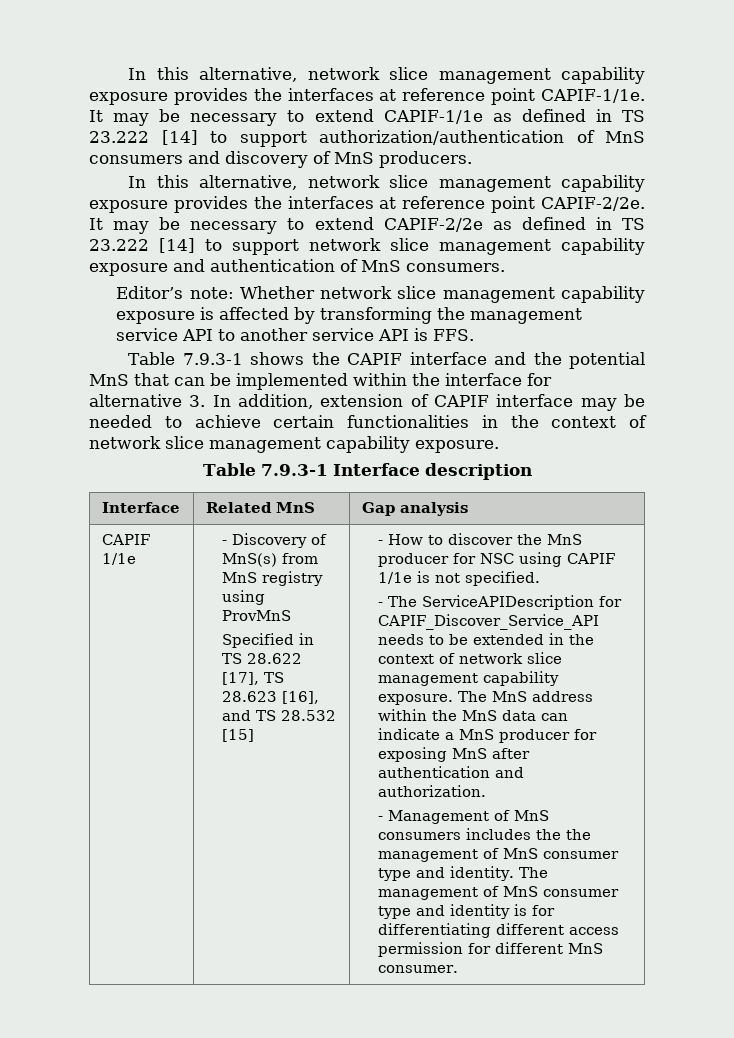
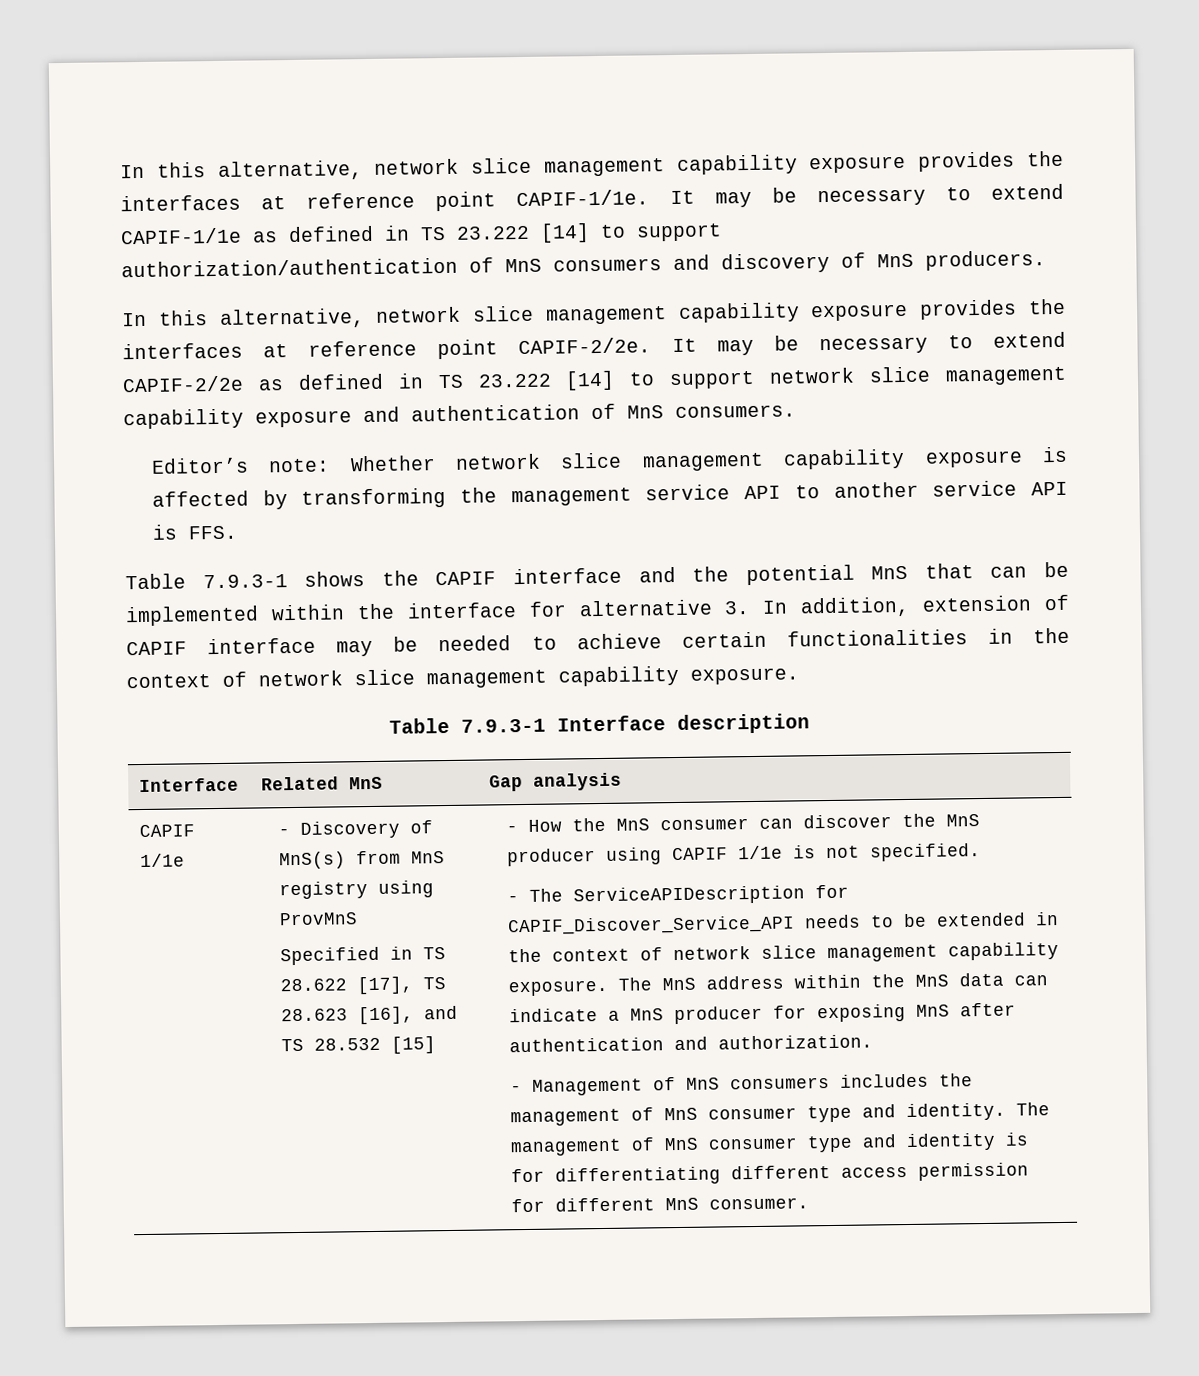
- - How to discover the MnS producer for NSC using CAPIF 1/1e is not specified.
+ - How the MnS consumer can discover the MnS producer using CAPIF 1/1e is not specified.
- - Management of MnS consumers includes the the management of MnS consumer type and identity.
+ - Management of MnS consumers includes the management of MnS consumer type and identity.

